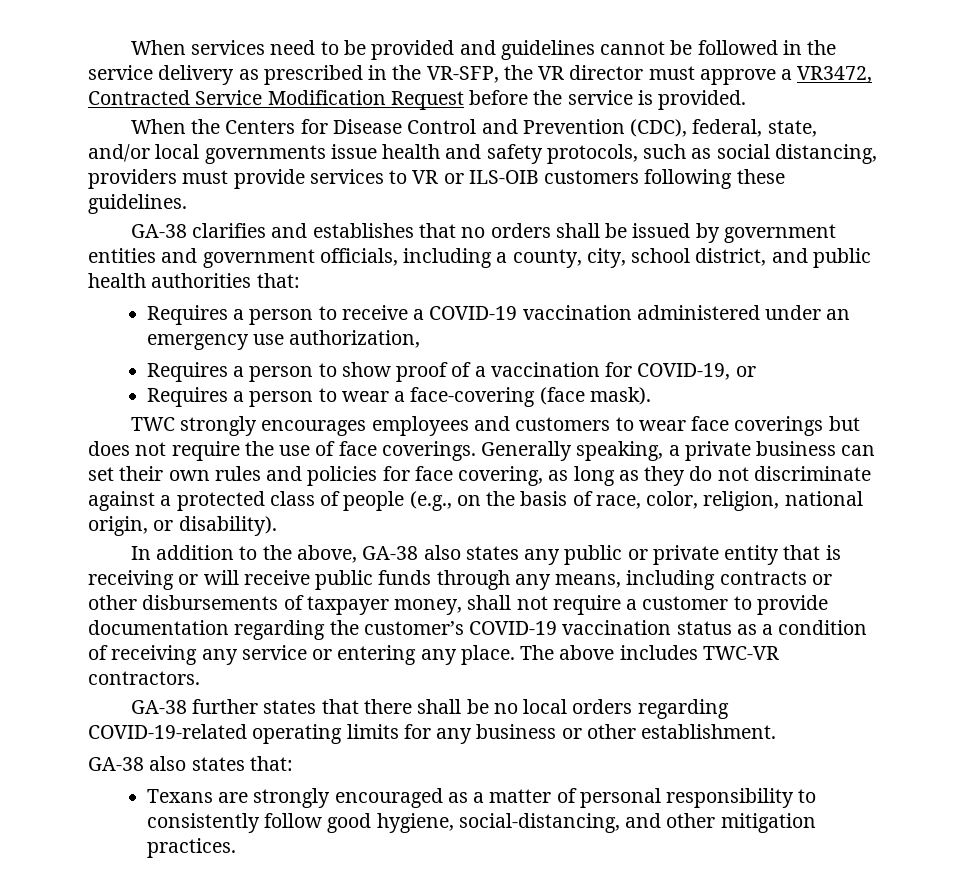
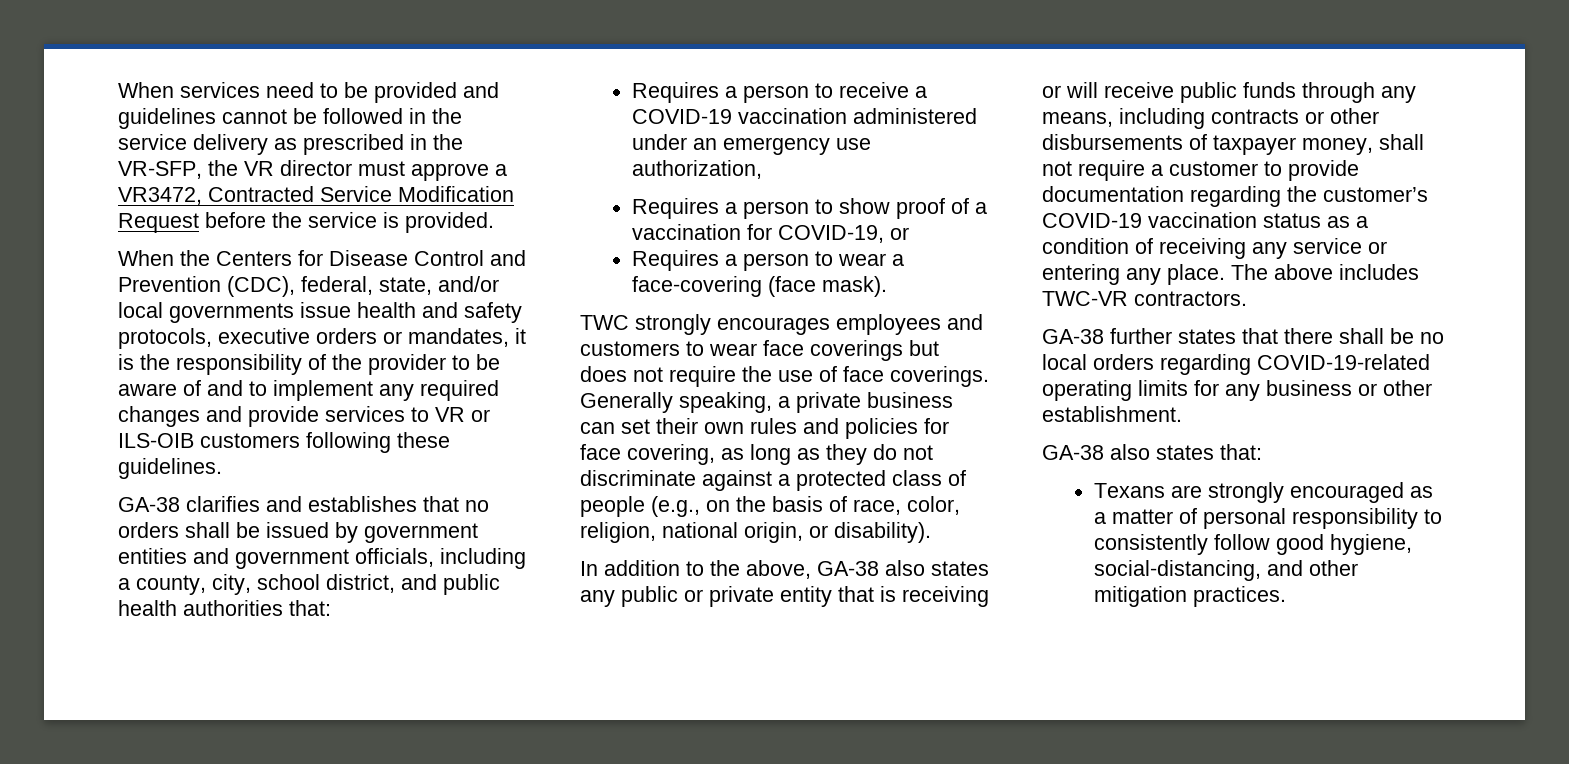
- When the Centers for Disease Control and Prevention (CDC), federal, state, and/or local governments issue health and safety protocols, such as social distancing, providers must provide services to VR or ILS-OIB customers following these guidelines.
+ When the Centers for Disease Control and Prevention (CDC), federal, state, and/or local governments issue health and safety protocols, executive orders or mandates, it is the responsibility of the provider to be aware of and to implement any required changes and provide services to VR or ILS-OIB customers following these guidelines.

